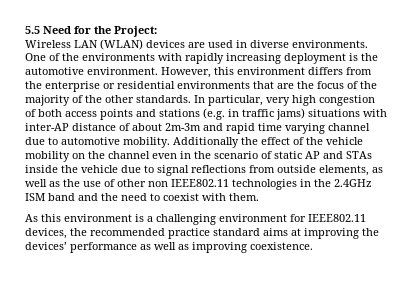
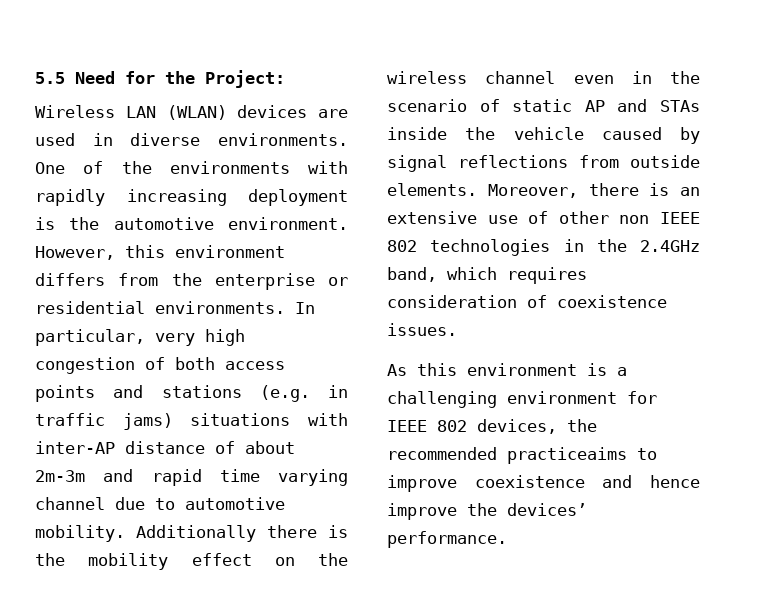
- However, this environment differs from the enterprise or residential environments that are the focus of the majority of the other standards.
+ However, this environment differs from the enterprise or residential environments.
- Additionally the effect of the vehicle mobility on the channel even in the scenario of static AP and STAs inside the vehicle due to signal reflections from outside elements, as well as the use of other non IEEE802.11 technologies in the 2.4GHz ISM band and the need to coexist with them.
+ Additionally there is the mobility effect on the wireless channel even in the scenario of static AP and STAs inside the vehicle caused by signal reflections from outside elements. Moreover, there is an extensive use of other non IEEE 802 technologies in the 2.4GHz band, which requires consideration of coexistence issues.
- As this environment is a challenging environment for IEEE802.11 devices, the recommended practice standard aims at improving the devices’ performance as well as improving coexistence.
+ As this environment is a challenging environment for IEEE 802 devices, the recommended practiceaims to improve coexistence and hence improve the devices’ performance.

